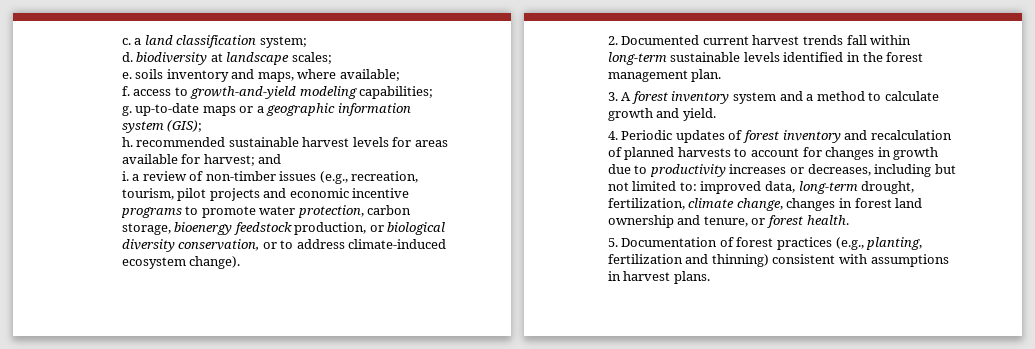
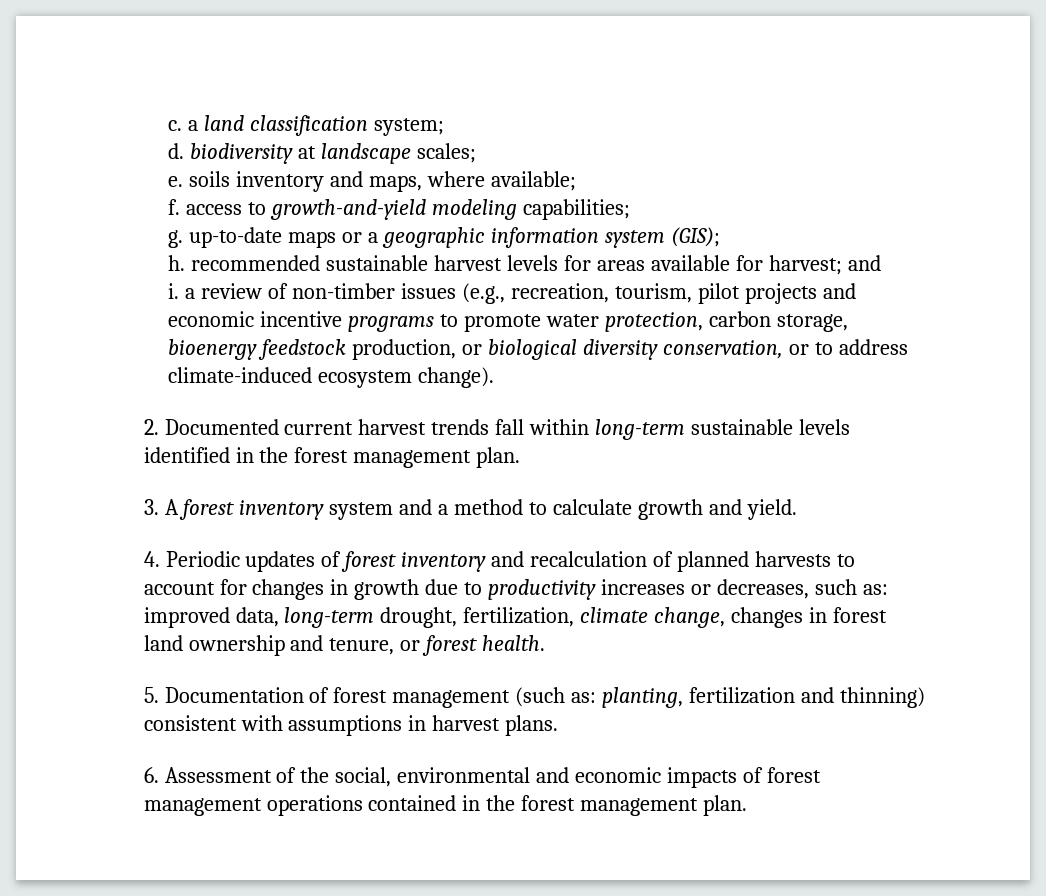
- 4. Periodic updates of forest inventory and recalculation of planned harvests to account for changes in growth due to productivity increases or decreases, including but not limited to: improved data, long-term drought, fertilization, climate change, changes in forest land ownership and tenure, or forest health.
+ 4. Periodic updates of forest inventory and recalculation of planned harvests to account for changes in growth due to productivity increases or decreases, such as: improved data, long-term drought, fertilization, climate change, changes in forest land ownership and tenure, or forest health.
- 5. Documentation of forest practices (e.g., planting, fertilization and thinning) consistent with assumptions in harvest plans.
+ 5. Documentation of forest management (such as: planting, fertilization and thinning) consistent with assumptions in harvest plans.
+ 6. Assessment of the social, environmental and economic impacts of forest management operations contained in the forest management plan.

